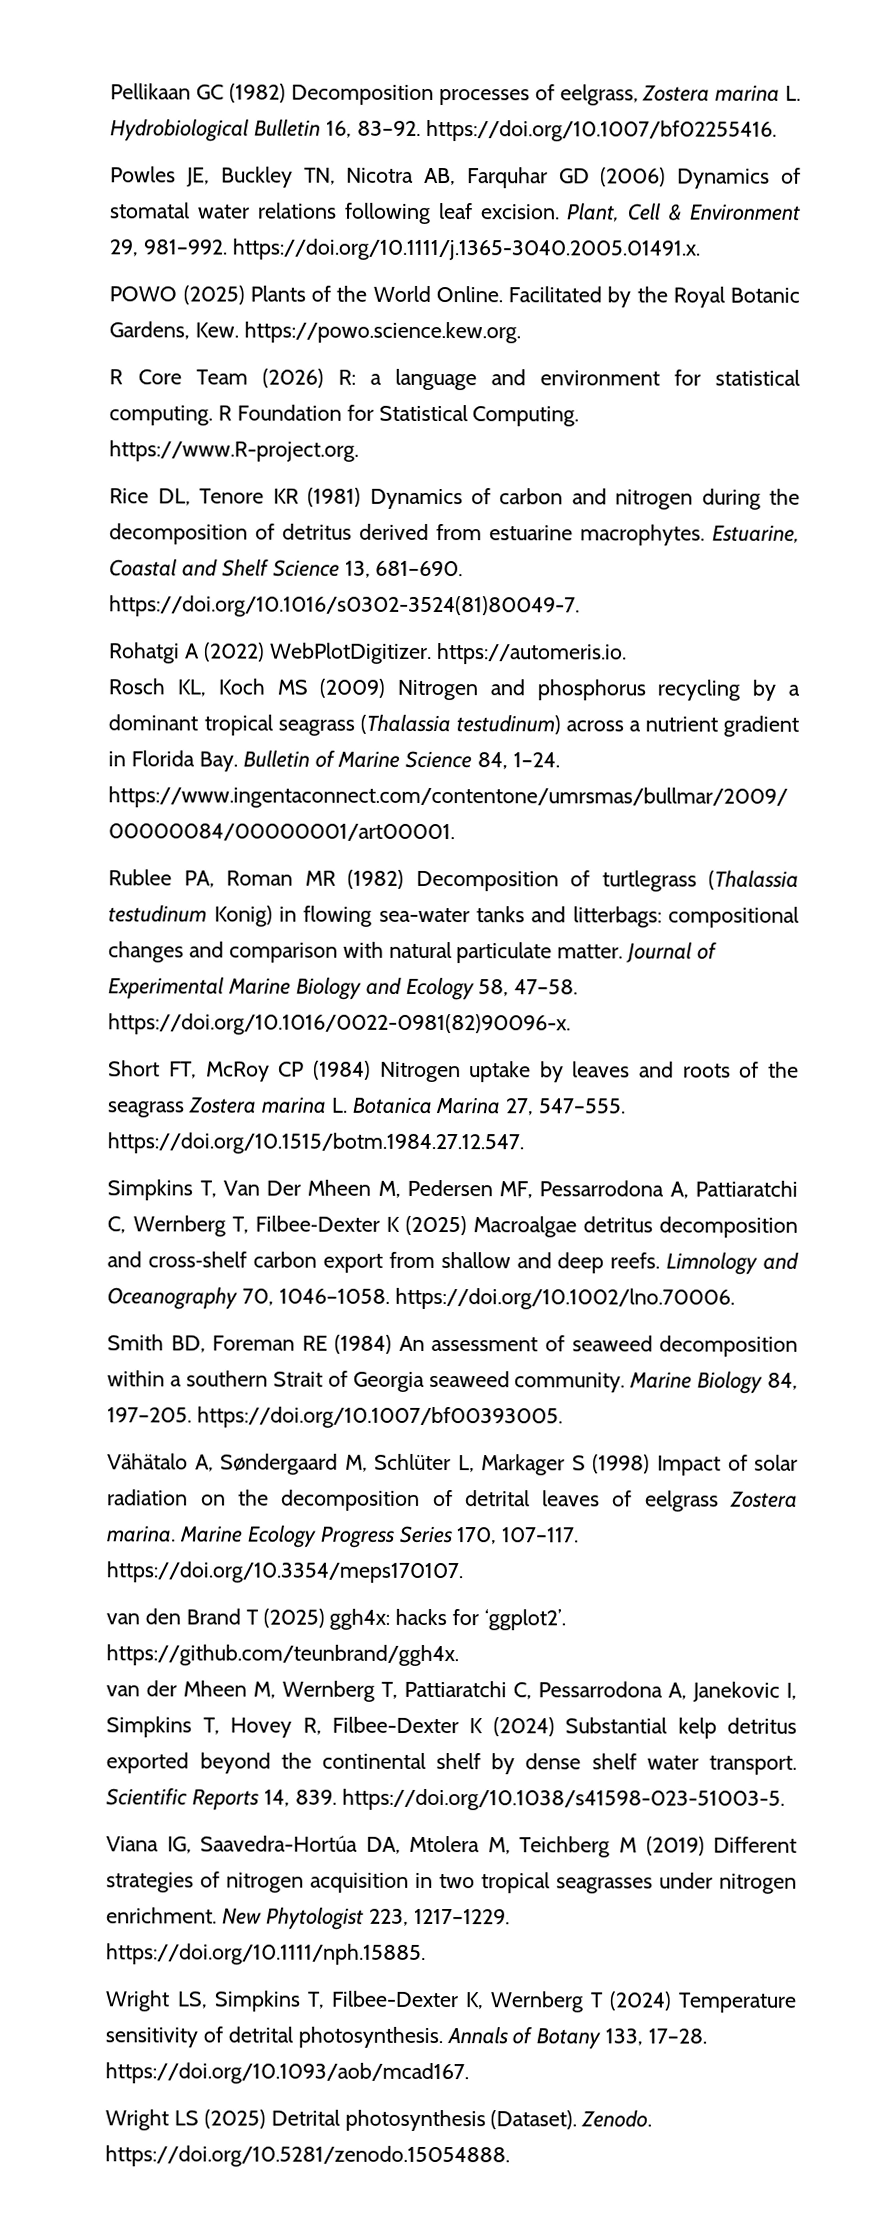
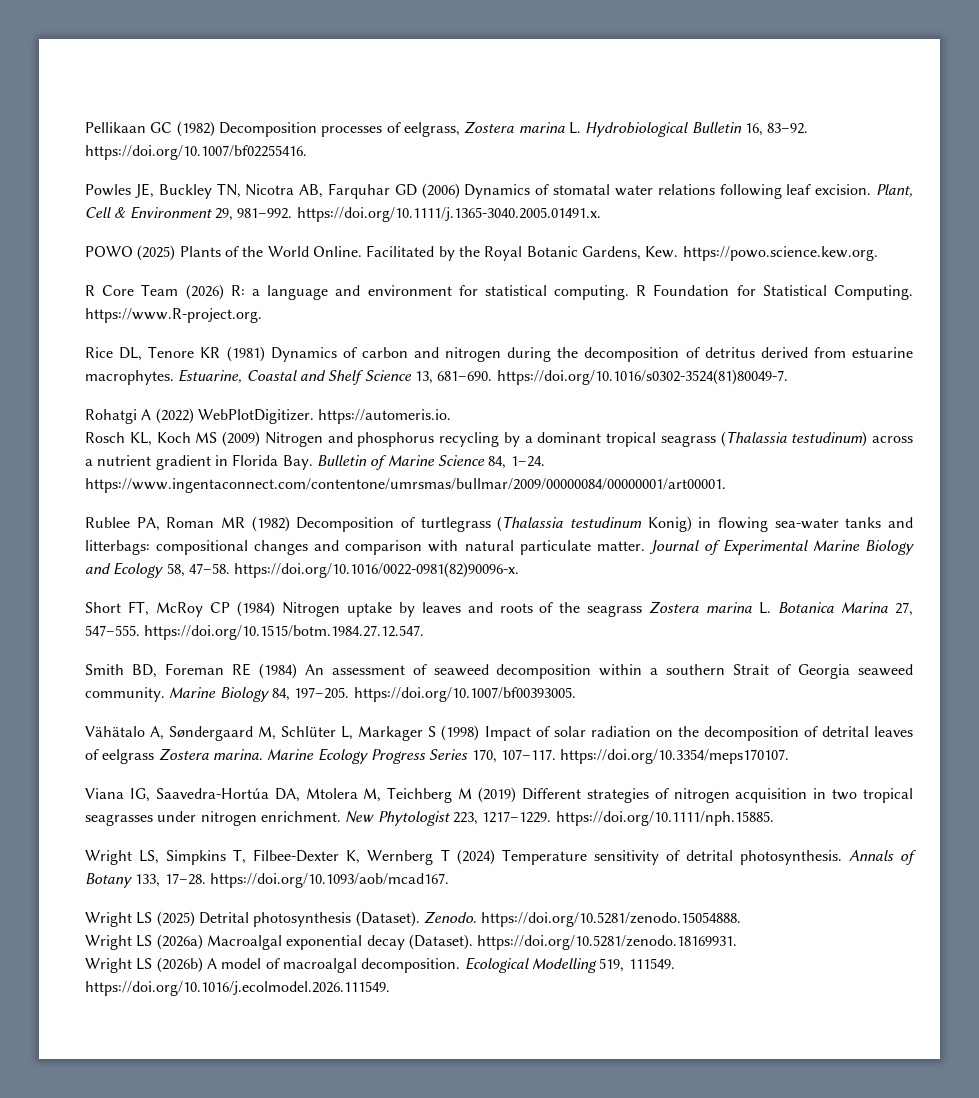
- Simpkins T, Van Der Mheen M, Pedersen MF, Pessarrodona A, Pattiaratchi C, Wernberg T, Filbee‐Dexter K (2025) Macroalgae detritus decomposition and cross‐shelf carbon export from shallow and deep reefs. Limnology and Oceanography 70, 1046–1058. https://doi.org/10.1002/lno.70006.
- van den Brand T (2025) ggh4x: hacks for ‘ggplot2’. https://github.com/teunbrand/ggh4x.
- van der Mheen M, Wernberg T, Pattiaratchi C, Pessarrodona A, Janekovic I, Simpkins T, Hovey R, Filbee-Dexter K (2024) Substantial kelp detritus exported beyond the continental shelf by dense shelf water transport. Scientific Reports 14, 839. https://doi.org/10.1038/s41598-023-51003-5.
+ Wright LS (2026a) Macroalgal exponential decay (Dataset). https://doi.org/10.5281/zenodo.18169931.
+ Wright LS (2026b) A model of macroalgal decomposition. Ecological Modelling 519, 111549. https://doi.org/10.1016/j.ecolmodel.2026.111549.

